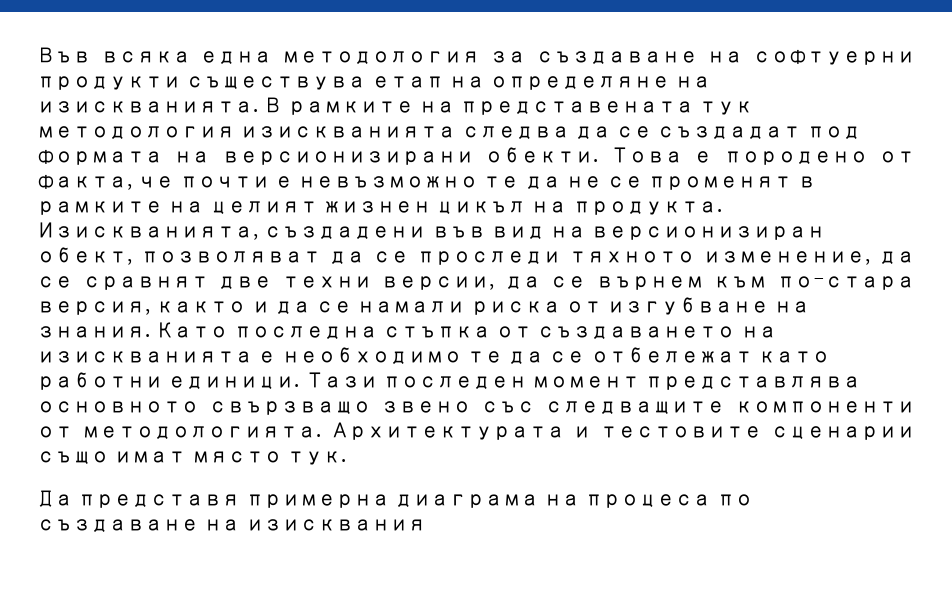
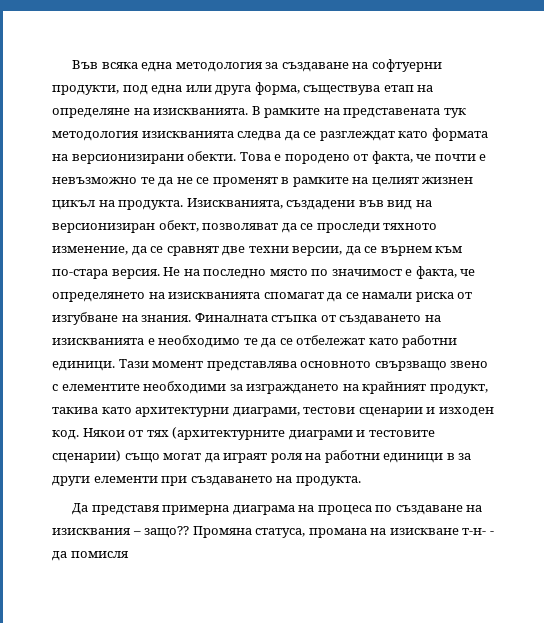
- Във всяка една методология за създаване на софтуерни продукти съществува етап на определяне на изискванията.
+ Във всяка една методология за създаване на софтуерни продукти, под една или друга форма, съществува етап на определяне на изискванията.
- В рамките на представената тук методология изискванията следва да се създадат под формата на версионизирани обекти.
+ В рамките на представената тук методология изискванията следва да се разглеждат като формата на версионизирани обекти.
- Изискванията, създадени във вид на версионизиран обект, позволяват да се проследи тяхното изменение, да се сравнят две техни версии, да се върнем към по-стара версия, както и да се намали риска от изгубване на знания.
+ Изискванията, създадени във вид на версионизиран обект, позволяват да се проследи тяхното изменение, да се сравнят две техни версии, да се върнем към по-стара версия. Не на последно място по значимост е факта, че определянето на изискванията спомагат да се намали риска от изгубване на знания.
- Като последна стъпка от създаването на изискванията е необходимо те да се отбележат като работни единици.
+ Финалната стъпка от създаването на изискванията е необходимо те да се отбележат като работни единици.
- Тази последен момент представлява основното свързващо звено със следващите компоненти от методологията. Архитектурата и тестовите сценарии също имат място тук.
+ Тази момент представлява основното свързващо звено с елементите необходими за изграждането на крайният продукт, такива като архитектурни диаграми, тестови сценарии и изходен код. Някои от тях (архитектурните диаграми и тестовите сценарии) също могат да играят роля на работни единици в за други елементи при създаването на продукта.
- Да представя примерна диаграма на процеса по създаване на изисквания
+ Да представя примерна диаграма на процеса по създаване на изисквания – защо?? Промяна статуса, промана на изискване т-н- - да помисля

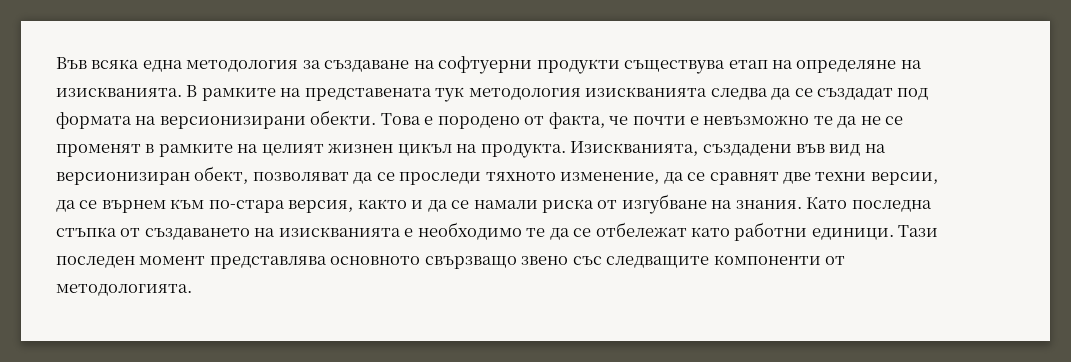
- Във всяка една методология за създаване на софтуерни продукти, под една или друга форма, съществува етап на определяне на изискванията.
+ Във всяка една методология за създаване на софтуерни продукти съществува етап на определяне на изискванията.
- В рамките на представената тук методология изискванията следва да се разглеждат като формата на версионизирани обекти.
+ В рамките на представената тук методология изискванията следва да се създадат под формата на версионизирани обекти.
- Изискванията, създадени във вид на версионизиран обект, позволяват да се проследи тяхното изменение, да се сравнят две техни версии, да се върнем към по-стара версия. Не на последно място по значимост е факта, че определянето на изискванията спомагат да се намали риска от изгубване на знания.
+ Изискванията, създадени във вид на версионизиран обект, позволяват да се проследи тяхното изменение, да се сравнят две техни версии, да се върнем към по-стара версия, както и да се намали риска от изгубване на знания.
- Финалната стъпка от създаването на изискванията е необходимо те да се отбележат като работни единици.
+ Като последна стъпка от създаването на изискванията е необходимо те да се отбележат като работни единици.
- Тази момент представлява основното свързващо звено с елементите необходими за изграждането на крайният продукт, такива като архитектурни диаграми, тестови сценарии и изходен код. Някои от тях (архитектурните диаграми и тестовите сценарии) също могат да играят роля на работни единици в за други елементи при създаването на продукта.
- Да представя примерна диаграма на процеса по създаване на изисквания – защо?? Промяна статуса, промана на изискване т-н- - да помисля
+ Тази последен момент представлява основното свързващо звено със следващите компоненти от методологията.

